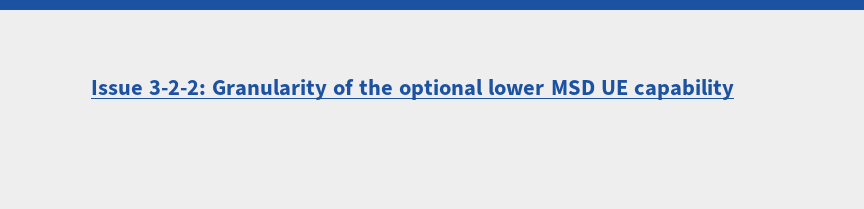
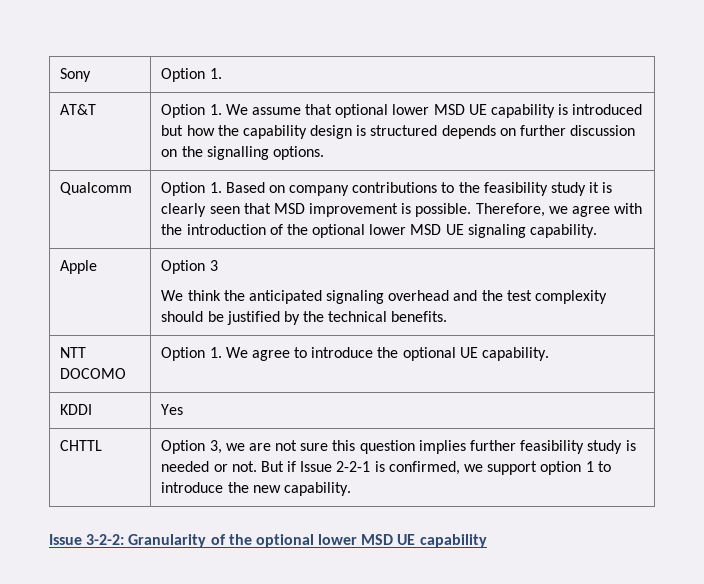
+ Sony | Option 1.
+ AT&T | Option 1. We assume that optional lower MSD UE capability is introduced but how the capability design is structured depends on further discussion on the signalling options.
+ Qualcomm | Option 1. Based on company contributions to the feasibility study it is clearly seen that MSD improvement is possible. Therefore, we agree with the introduction of the optional lower MSD UE signaling capability.
+ Apple | Option 3
+ We think the anticipated signaling overhead and the test complexity should be justified by the technical benefits.
+ NTT DOCOMO | Option 1. We agree to introduce the optional UE capability.
+ KDDI | Yes
+ CHTTL | Option 3, we are not sure this question implies further feasibility study is needed or not. But if Issue 2-2-1 is confirmed, we support option 1 to introduce the new capability.

